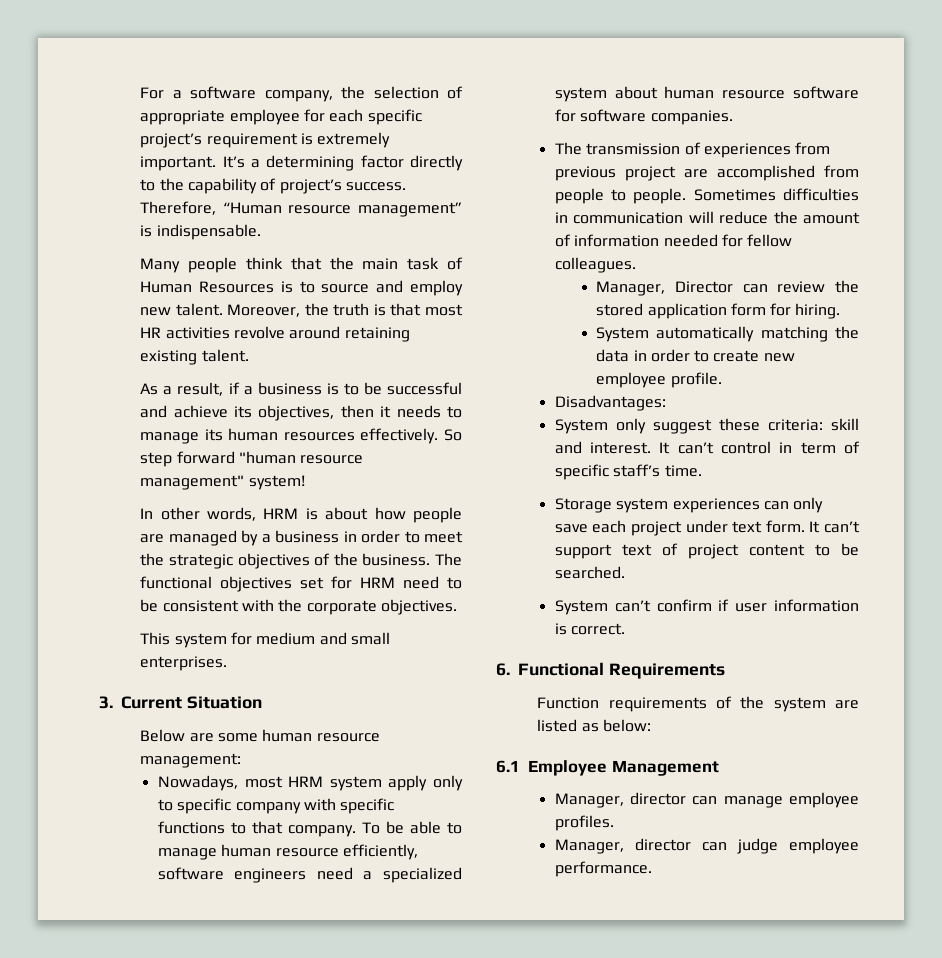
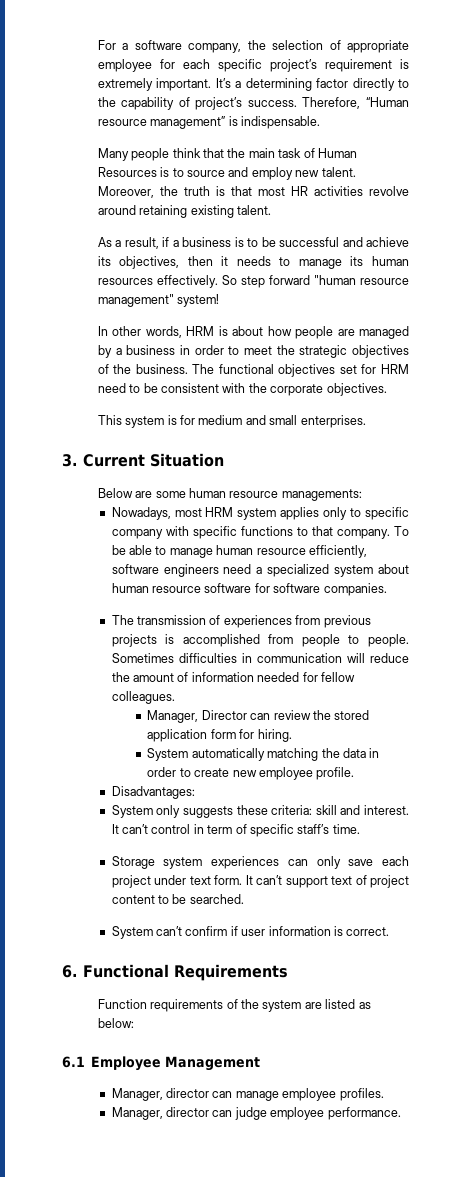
- This system for medium and small enterprises.
+ This system is for medium and small enterprises.
- Below are some human resource management:
+ Below are some human resource managements:
- Nowadays, most HRM system apply only to specific company with specific functions to that company.
+ Nowadays, most HRM system applies only to specific company with specific functions to that company.
- The transmission of experiences from previous project are accomplished from people to people.
+ The transmission of experiences from previous projects is accomplished from people to people.
- System only suggest these criteria: skill and interest.
+ System only suggests these criteria: skill and interest.

